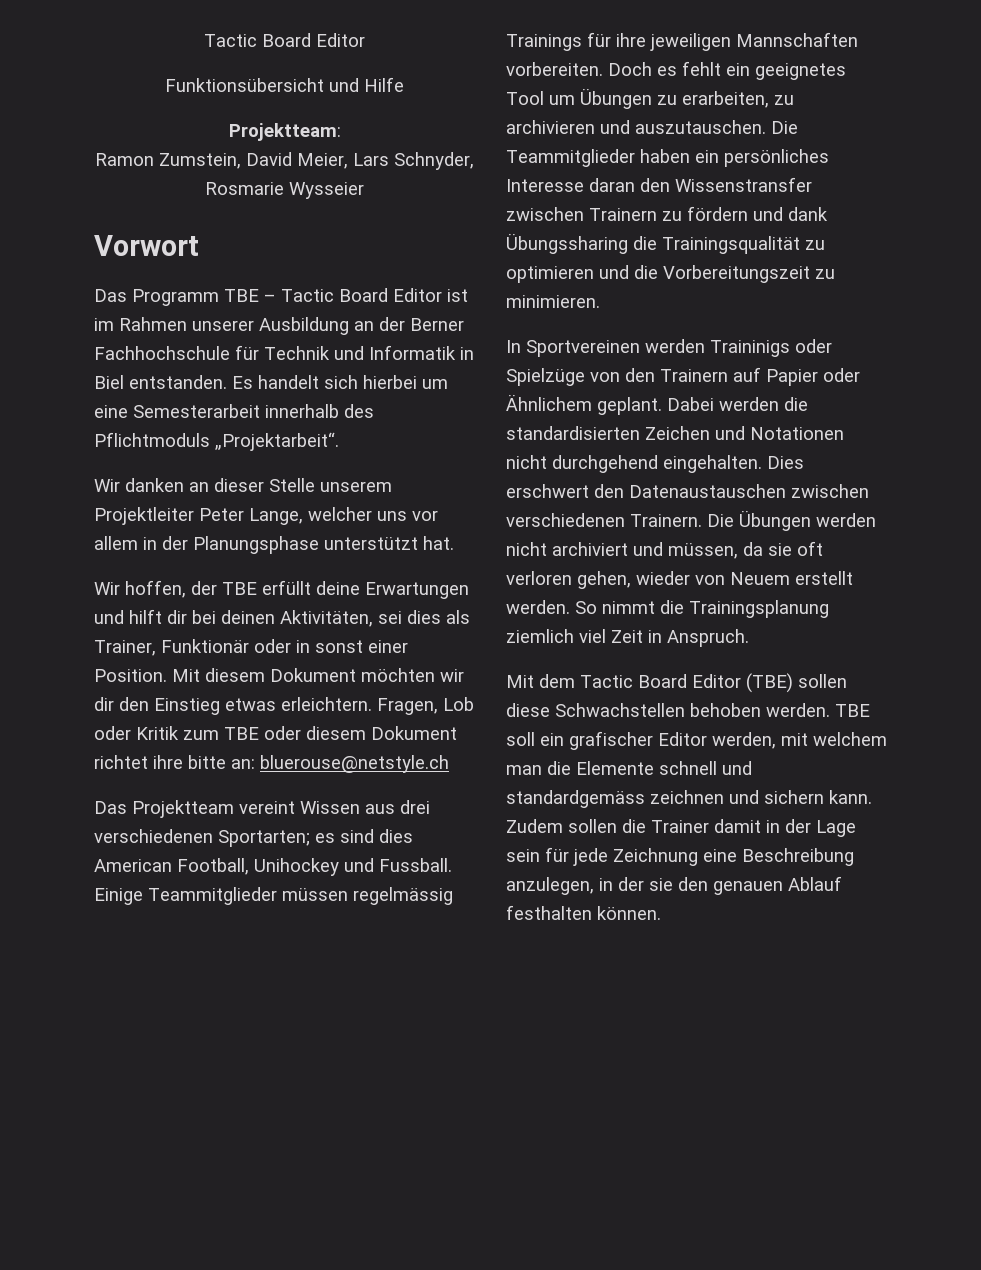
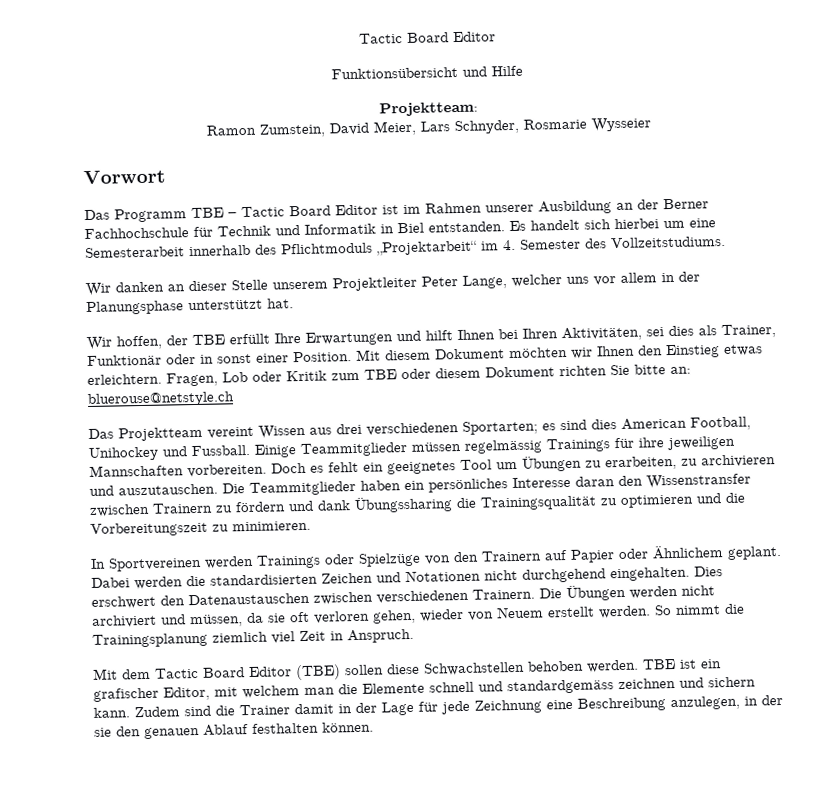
- Es handelt sich hierbei um eine Semesterarbeit innerhalb des Pflichtmoduls „Projektarbeit“.
+ Es handelt sich hierbei um eine Semesterarbeit innerhalb des Pflichtmoduls „Projektarbeit“ im 4. Semester des Vollzeitstudiums.
- Wir hoffen, der TBE erfüllt deine Erwartungen und hilft dir bei deinen Aktivitäten, sei dies als Trainer, Funktionär oder in sonst einer Position.
+ Wir hoffen, der TBE erfüllt Ihre Erwartungen und hilft Ihnen bei Ihren Aktivitäten, sei dies als Trainer, Funktionär oder in sonst einer Position.
- Mit diesem Dokument möchten wir dir den Einstieg etwas erleichtern.
+ Mit diesem Dokument möchten wir Ihnen den Einstieg etwas erleichtern.
- Fragen, Lob oder Kritik zum TBE oder diesem Dokument richtet ihre bitte an: bluerouse@netstyle.ch
+ Fragen, Lob oder Kritik zum TBE oder diesem Dokument richten Sie bitte an: bluerouse@netstyle.ch
- In Sportvereinen werden Traininigs oder Spielzüge von den Trainern auf Papier oder Ähnlichem geplant.
+ In Sportvereinen werden Trainings oder Spielzüge von den Trainern auf Papier oder Ähnlichem geplant.
- TBE soll ein grafischer Editor werden, mit welchem man die Elemente schnell und standardgemäss zeichnen und sichern kann.
+ TBE ist ein grafischer Editor, mit welchem man die Elemente schnell und standardgemäss zeichnen und sichern kann.
- Zudem sollen die Trainer damit in der Lage sein für jede Zeichnung eine Beschreibung anzulegen, in der sie den genauen Ablauf festhalten können.
+ Zudem sind die Trainer damit in der Lage für jede Zeichnung eine Beschreibung anzulegen, in der sie den genauen Ablauf festhalten können.

